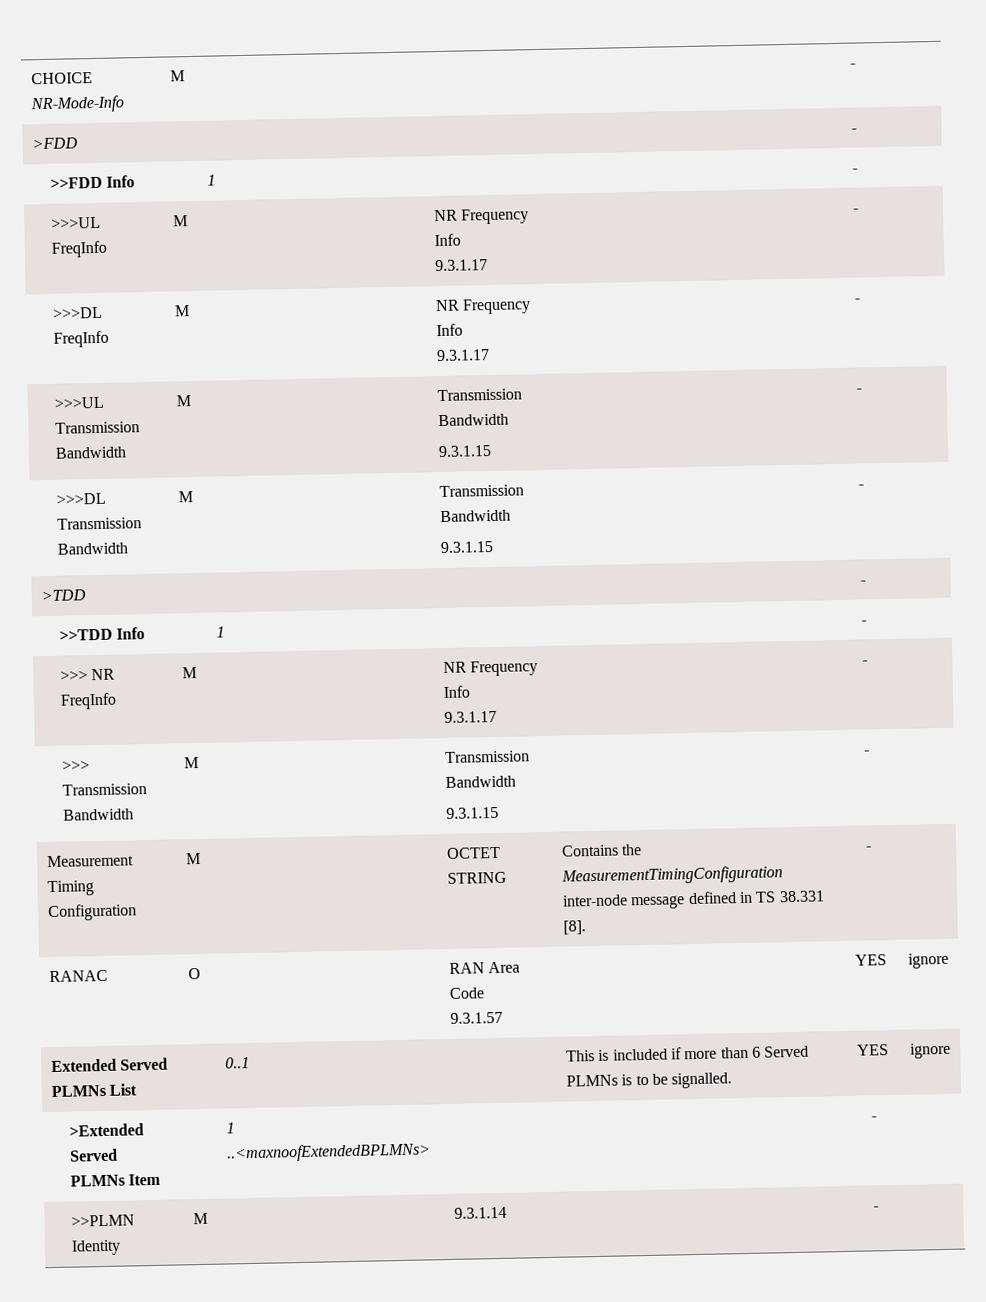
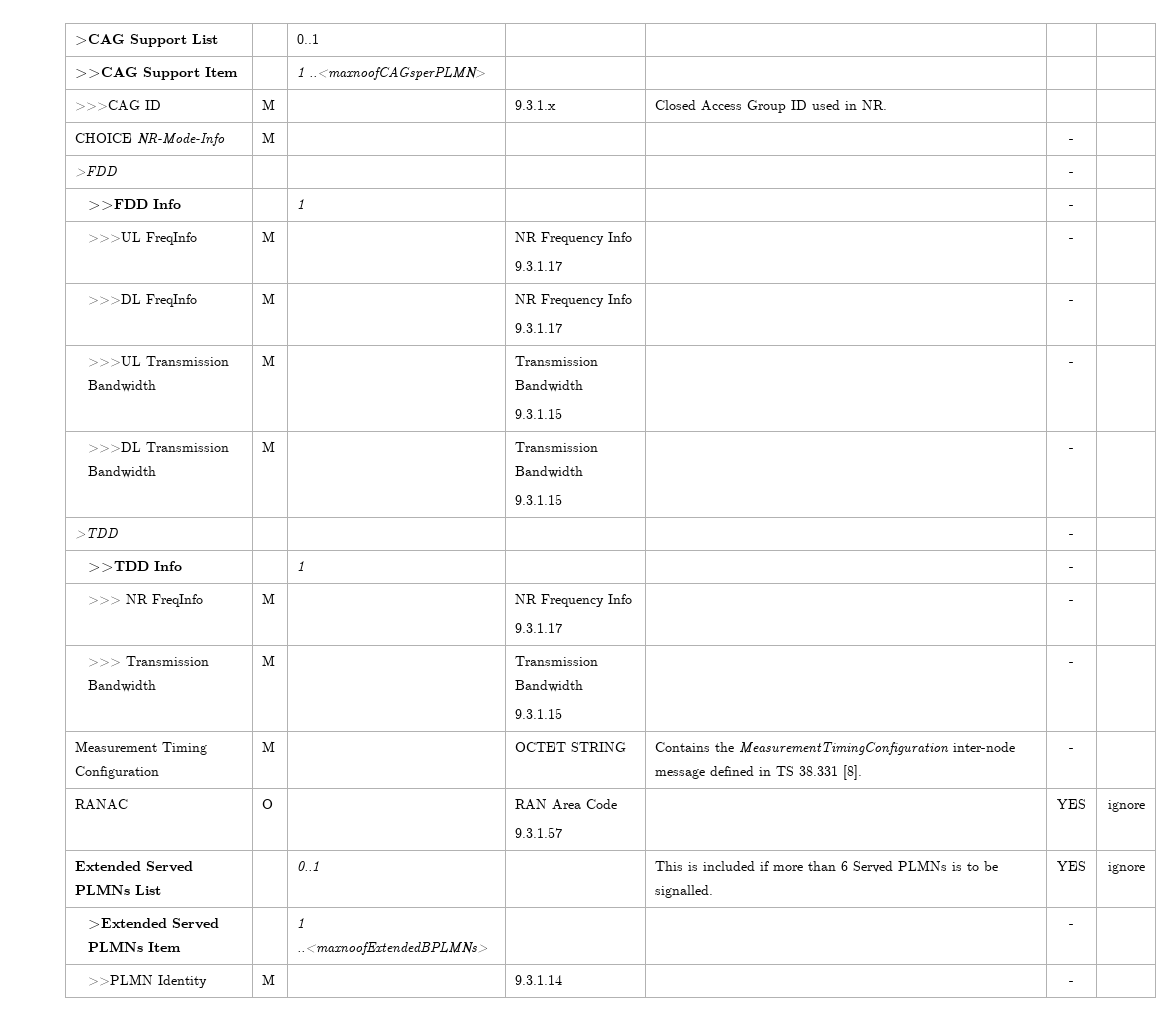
+ >CAG Support List | | 0..1 | | | |
+ >>CAG Support Item | | 1 ..<maxnoofCAGsperPLMN> | | | |
+ >>>CAG ID | M | | 9.3.1.x | Closed Access Group ID used in NR. | |

